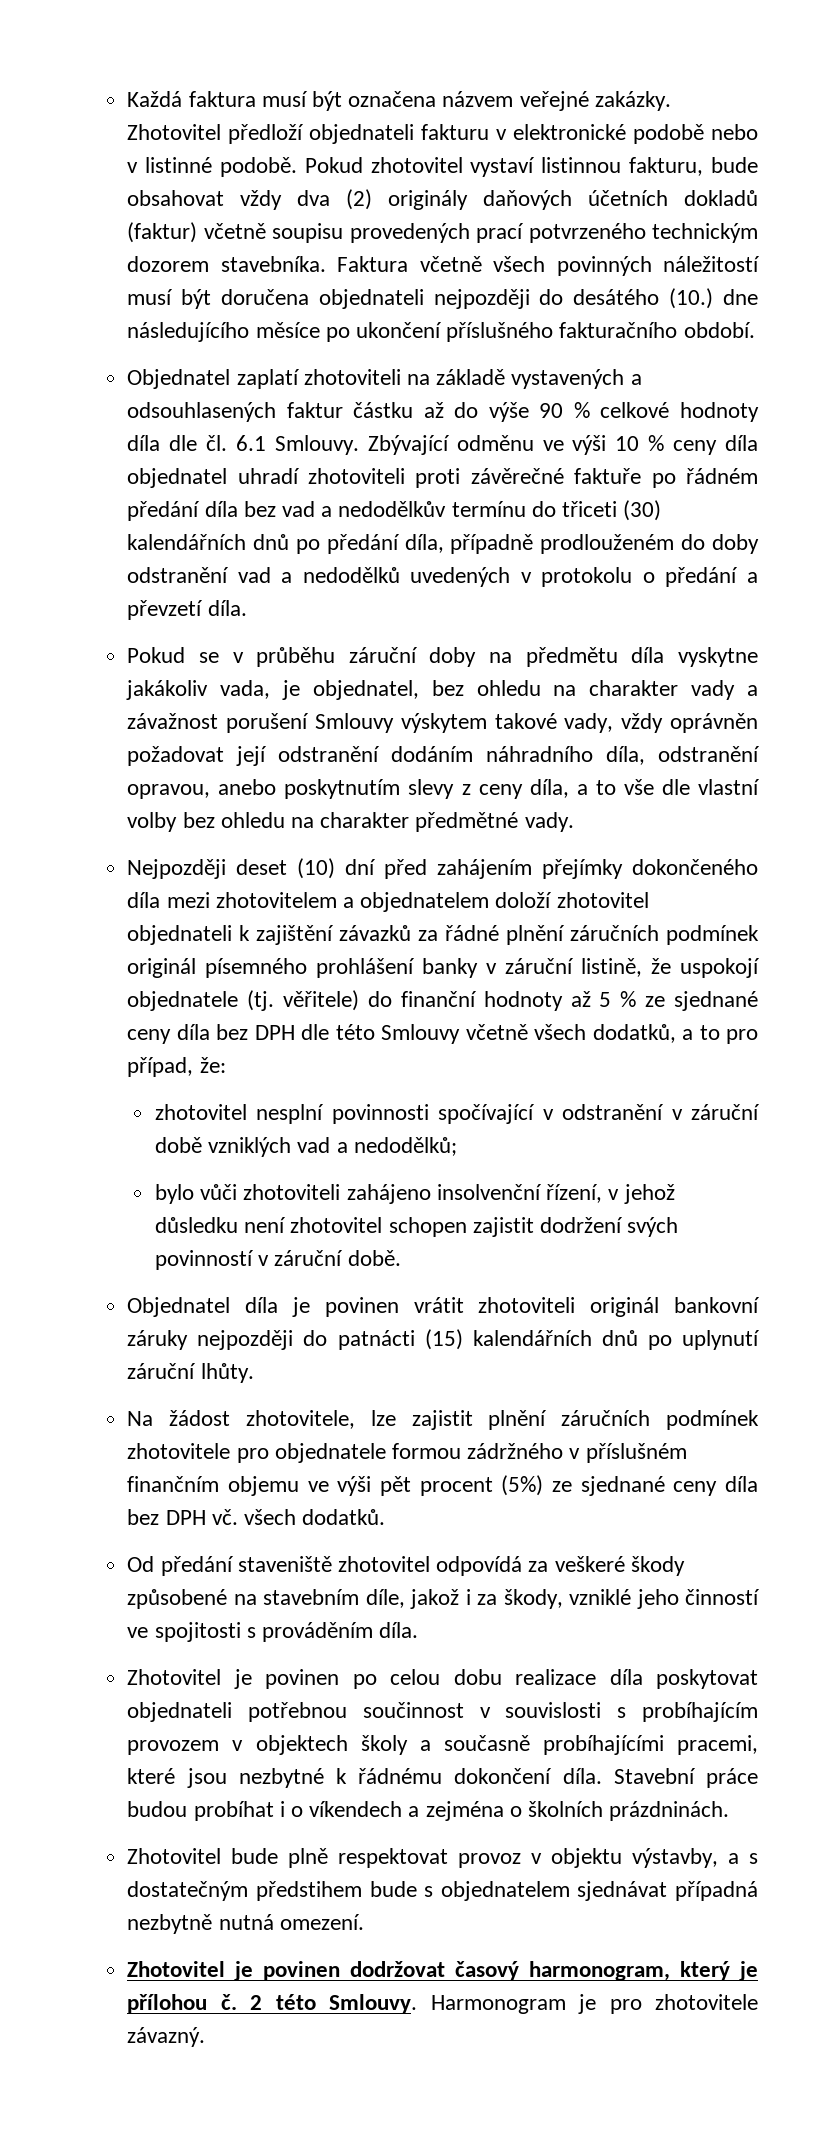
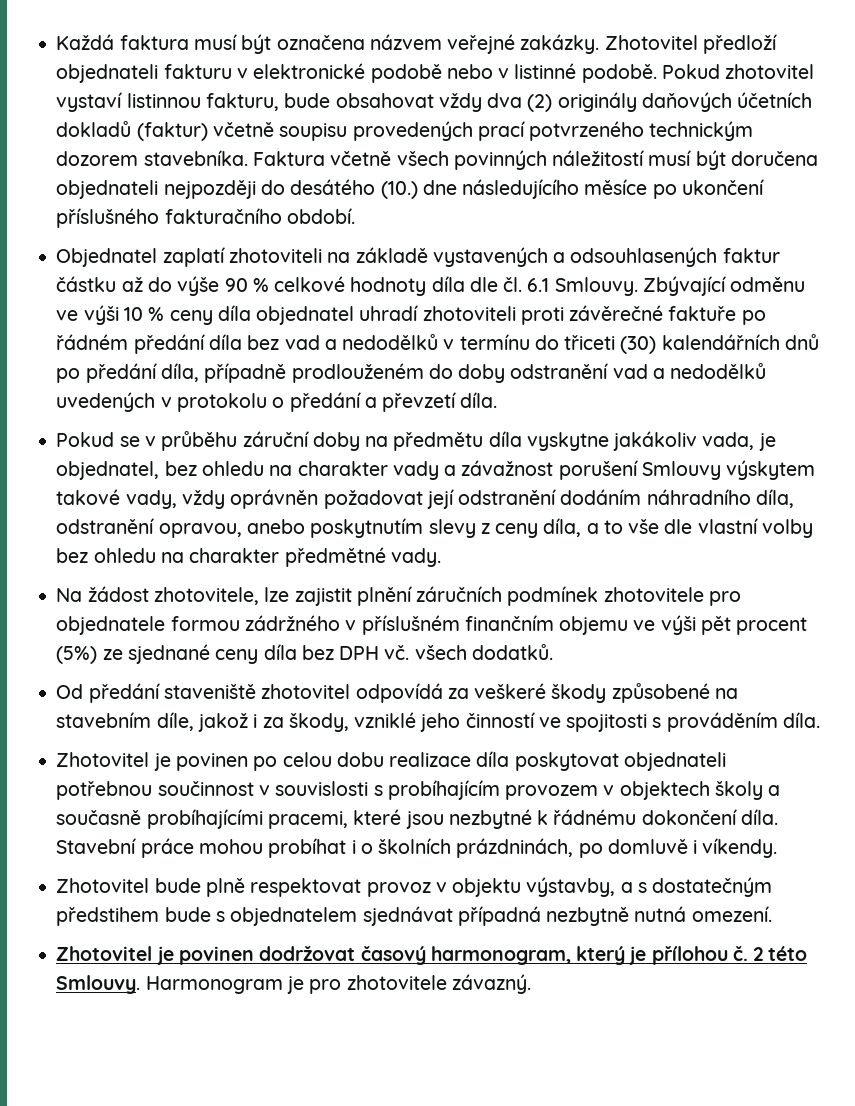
- Zbývající odměnu ve výši 10 % ceny díla objednatel uhradí zhotoviteli proti závěrečné faktuře po řádném předání díla bez vad a nedodělkův termínu do třiceti (30) kalendářních dnů po předání díla, případně prodlouženém do doby odstranění vad a nedodělků uvedených v protokolu o předání a převzetí díla.
+ Zbývající odměnu ve výši 10 % ceny díla objednatel uhradí zhotoviteli proti závěrečné faktuře po řádném předání díla bez vad a nedodělků v termínu do třiceti (30) kalendářních dnů po předání díla, případně prodlouženém do doby odstranění vad a nedodělků uvedených v protokolu o předání a převzetí díla.
- Nejpozději deset (10) dní před zahájením přejímky dokončeného díla mezi zhotovitelem a objednatelem doloží zhotovitel objednateli k zajištění závazků za řádné plnění záručních podmínek originál písemného prohlášení banky v záruční listině, že uspokojí objednatele (tj. věřitele) do finanční hodnoty až 5 % ze sjednané ceny díla bez DPH dle této Smlouvy včetně všech dodatků, a to pro případ, že:
- zhotovitel nesplní povinnosti spočívající v odstranění v záruční době vzniklých vad a nedodělků;
- bylo vůči zhotoviteli zahájeno insolvenční řízení, v jehož důsledku není zhotovitel schopen zajistit dodržení svých povinností v záruční době.
- Objednatel díla je povinen vrátit zhotoviteli originál bankovní záruky nejpozději do patnácti (15) kalendářních dnů po uplynutí záruční lhůty.
- Stavební práce budou probíhat i o víkendech a zejména o školních prázdninách.
+ Stavební práce mohou probíhat i o školních prázdninách, po domluvě i víkendy.

